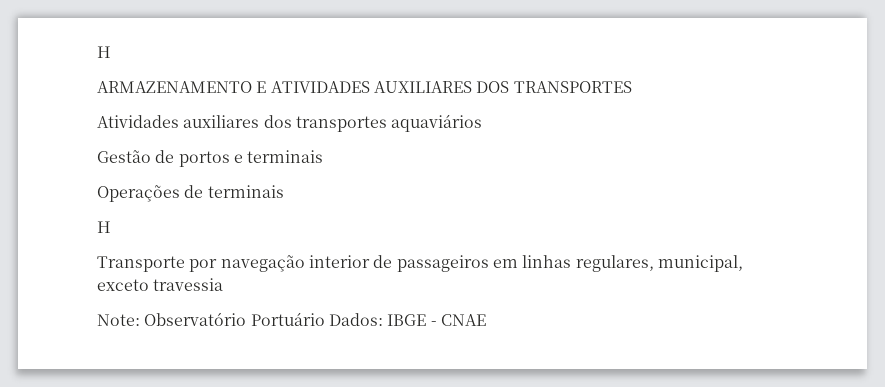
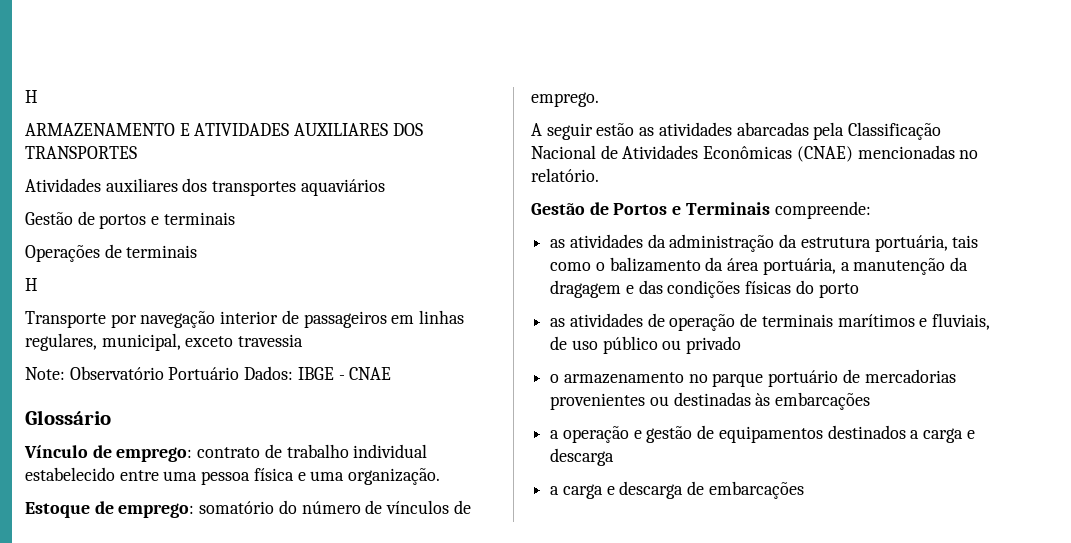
+ Glossário
+ Vínculo de emprego: contrato de trabalho individual estabelecido entre uma pessoa física e uma organização.
+ Estoque de emprego: somatório do número de vínculos de emprego.
+ A seguir estão as atividades abarcadas pela Classificação Nacional de Atividades Econômicas (CNAE) mencionadas no relatório.
+ Gestão de Portos e Terminais compreende:
+ as atividades da administração da estrutura portuária, tais como o balizamento da área portuária, a manutenção da dragagem e das condições físicas do porto
+ as atividades de operação de terminais marítimos e fluviais, de uso público ou privado
+ o armazenamento no parque portuário de mercadorias provenientes ou destinadas às embarcações
+ a operação e gestão de equipamentos destinados a carga e descarga
+ a carga e descarga de embarcações

